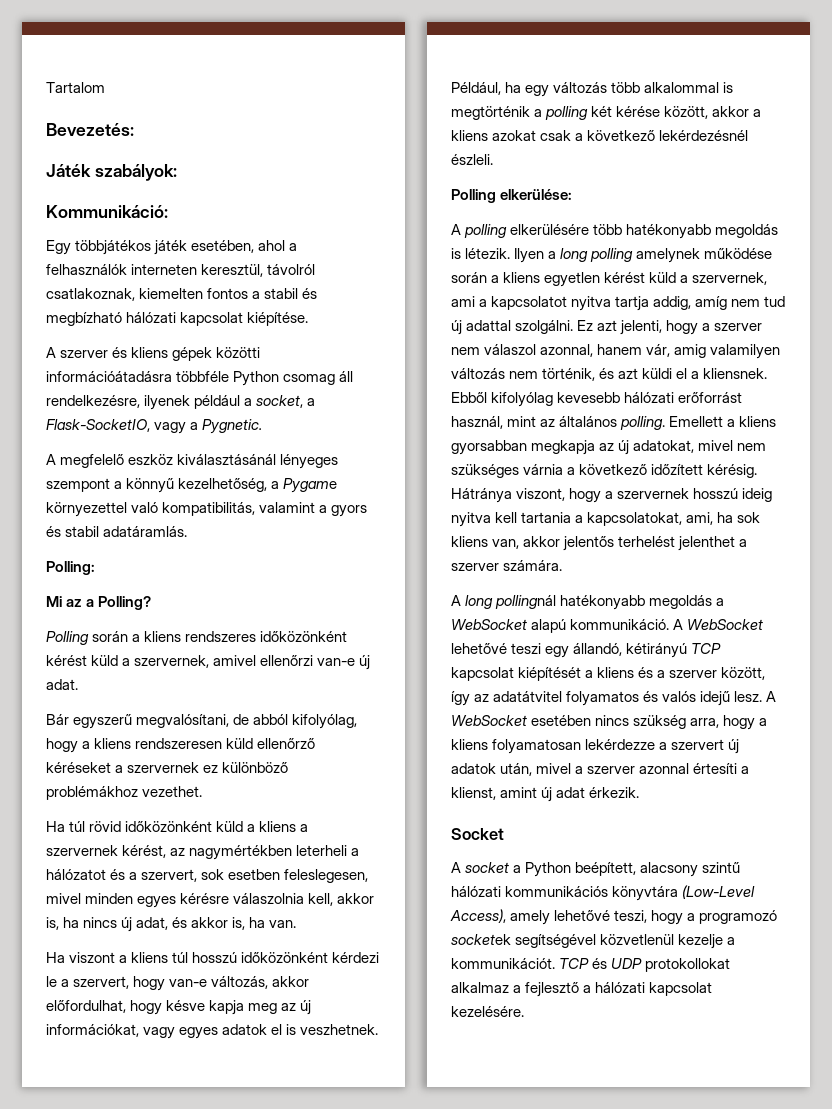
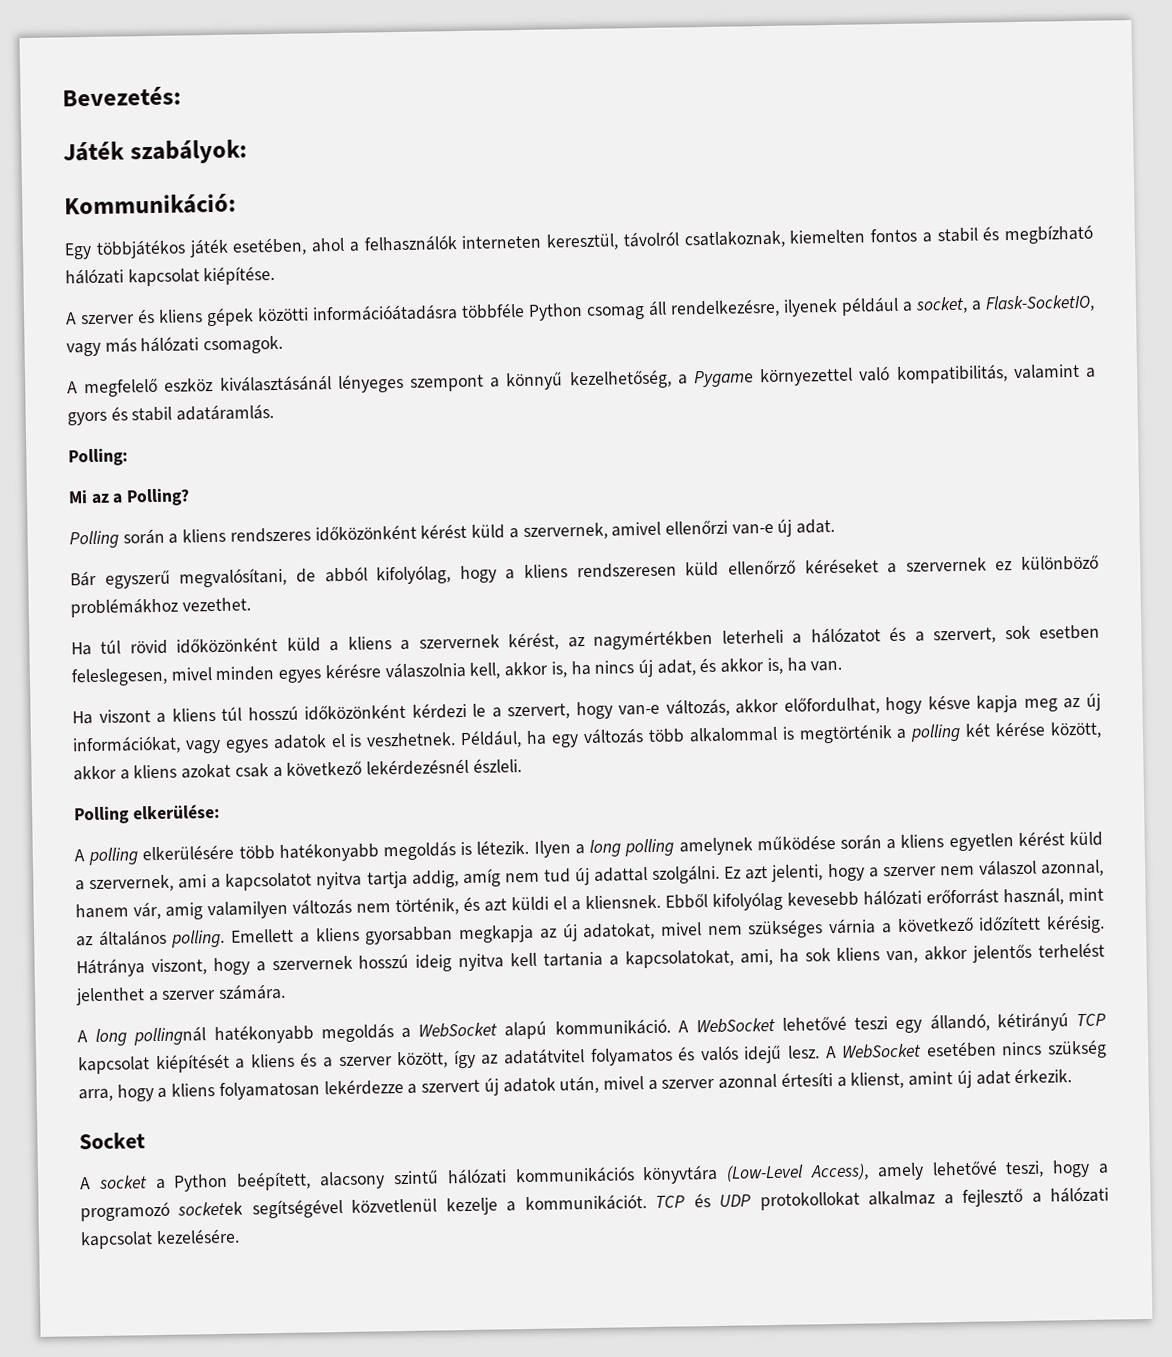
- Tartalom
- A szerver és kliens gépek közötti információátadásra többféle Python csomag áll rendelkezésre, ilyenek például a socket, a Flask-SocketIO, vagy a Pygnetic.
+ A szerver és kliens gépek közötti információátadásra többféle Python csomag áll rendelkezésre, ilyenek például a socket, a Flask-SocketIO, vagy más hálózati csomagok.

